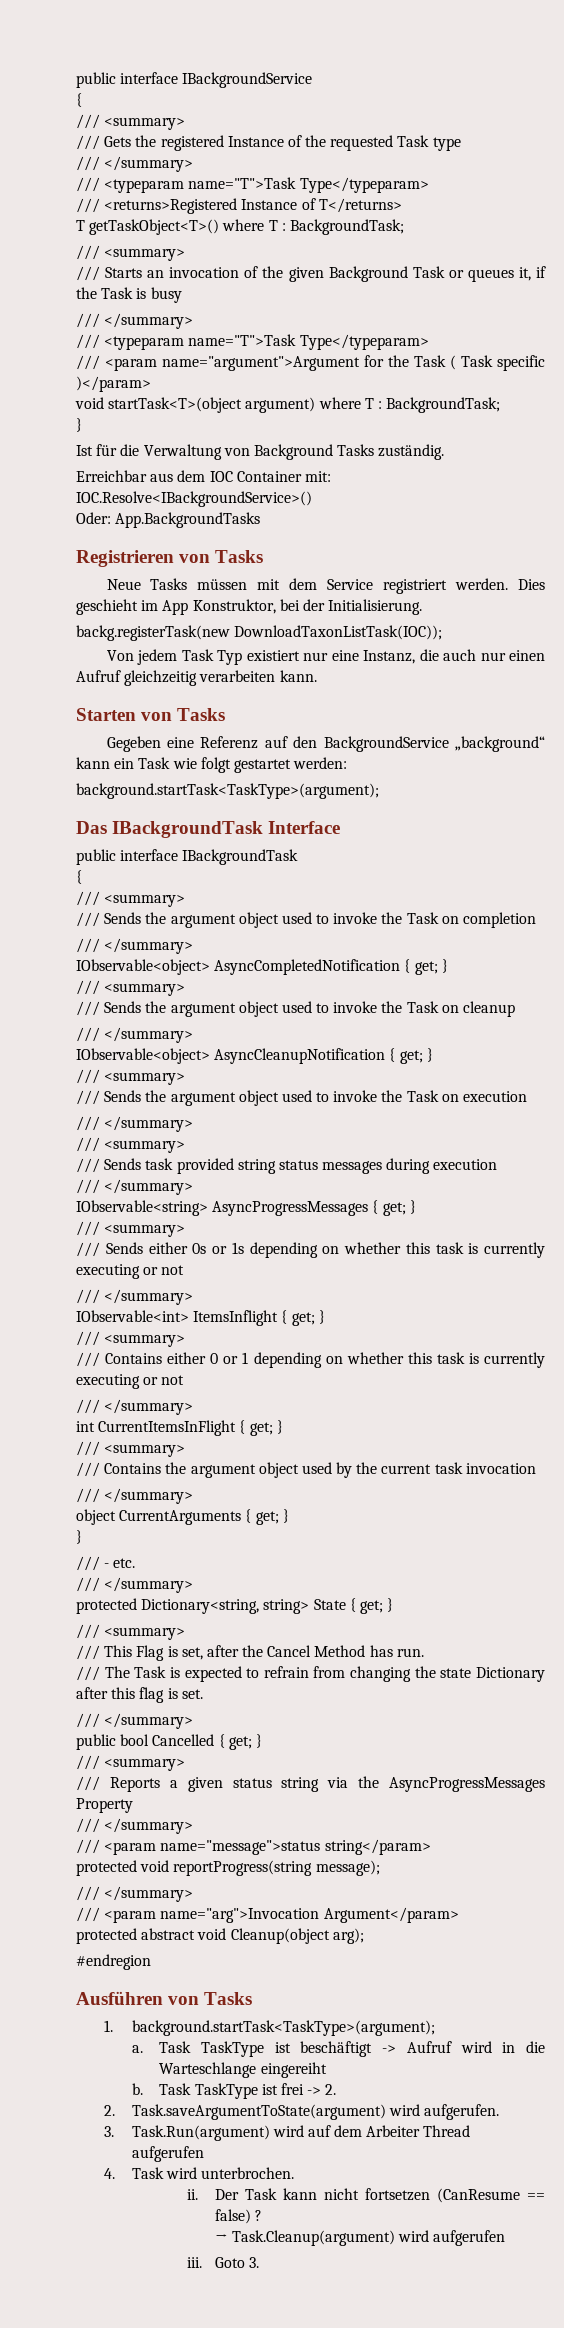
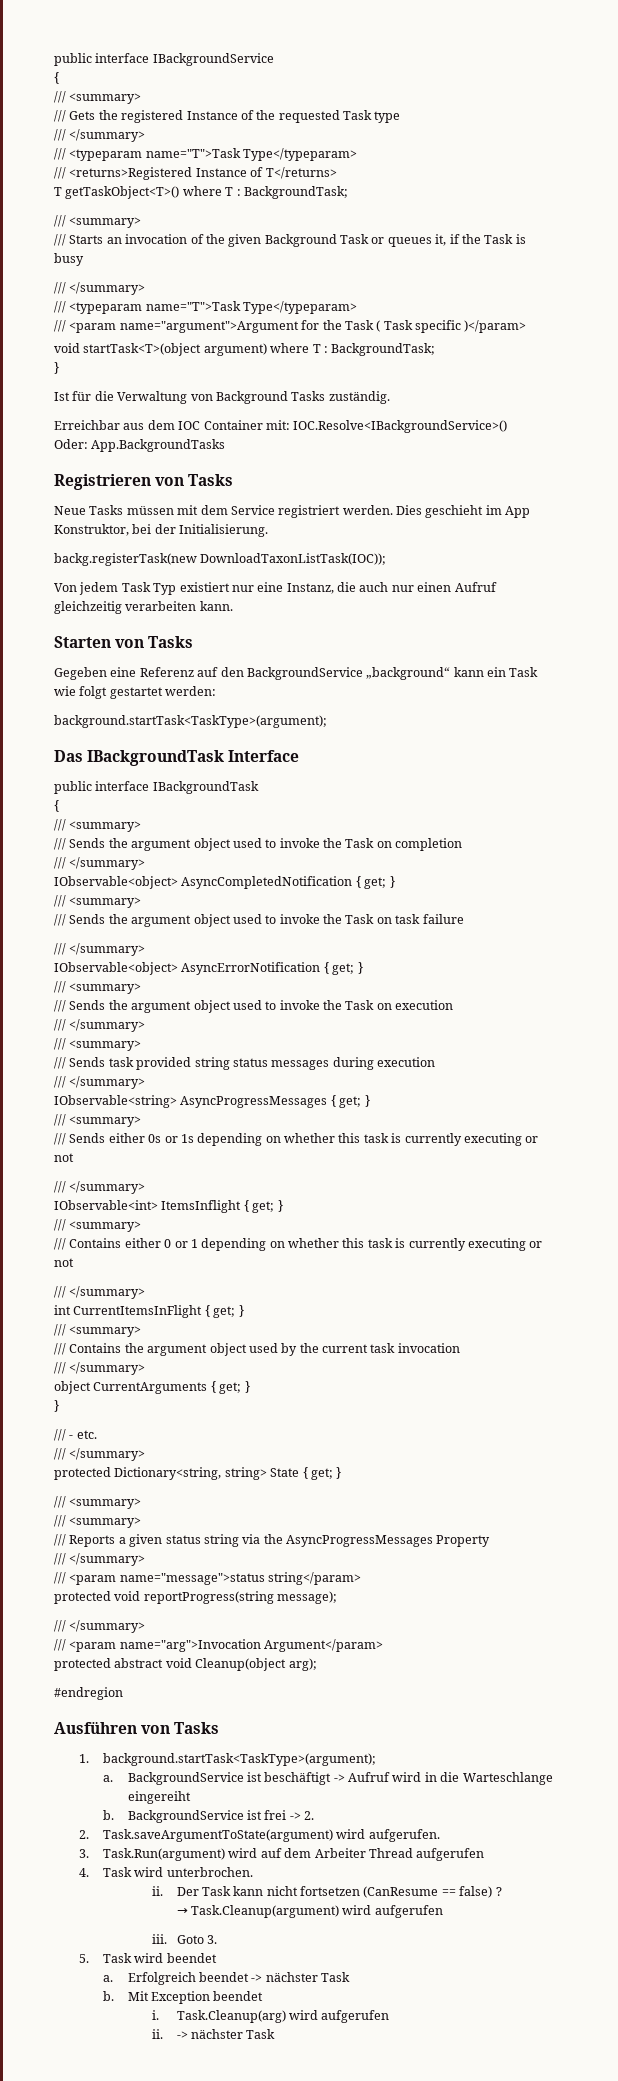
- /// Sends the argument object used to invoke the Task on cleanup
+ /// Sends the argument object used to invoke the Task on task failure
  /// </summary>
- IObservable<object> AsyncCleanupNotification { get; }
+ IObservable<object> AsyncErrorNotification { get; }
- /// This Flag is set, after the Cancel Method has run.
- /// The Task is expected to refrain from changing the state Dictionary after this flag is set.
- /// </summary>
- public bool Cancelled { get; }
- Task TaskType ist beschäftigt -> Aufruf wird in die Warteschlange eingereiht
+ BackgroundService ist beschäftigt -> Aufruf wird in die Warteschlange eingereiht
- Task TaskType ist frei -> 2.
+ BackgroundService ist frei -> 2.
+ 5. Task wird beendet
+ a. Erfolgreich beendet -> nächster Task
+ b. Mit Exception beendet
+ i. Task.Cleanup(arg) wird aufgerufen
+ ii. -> nächster Task

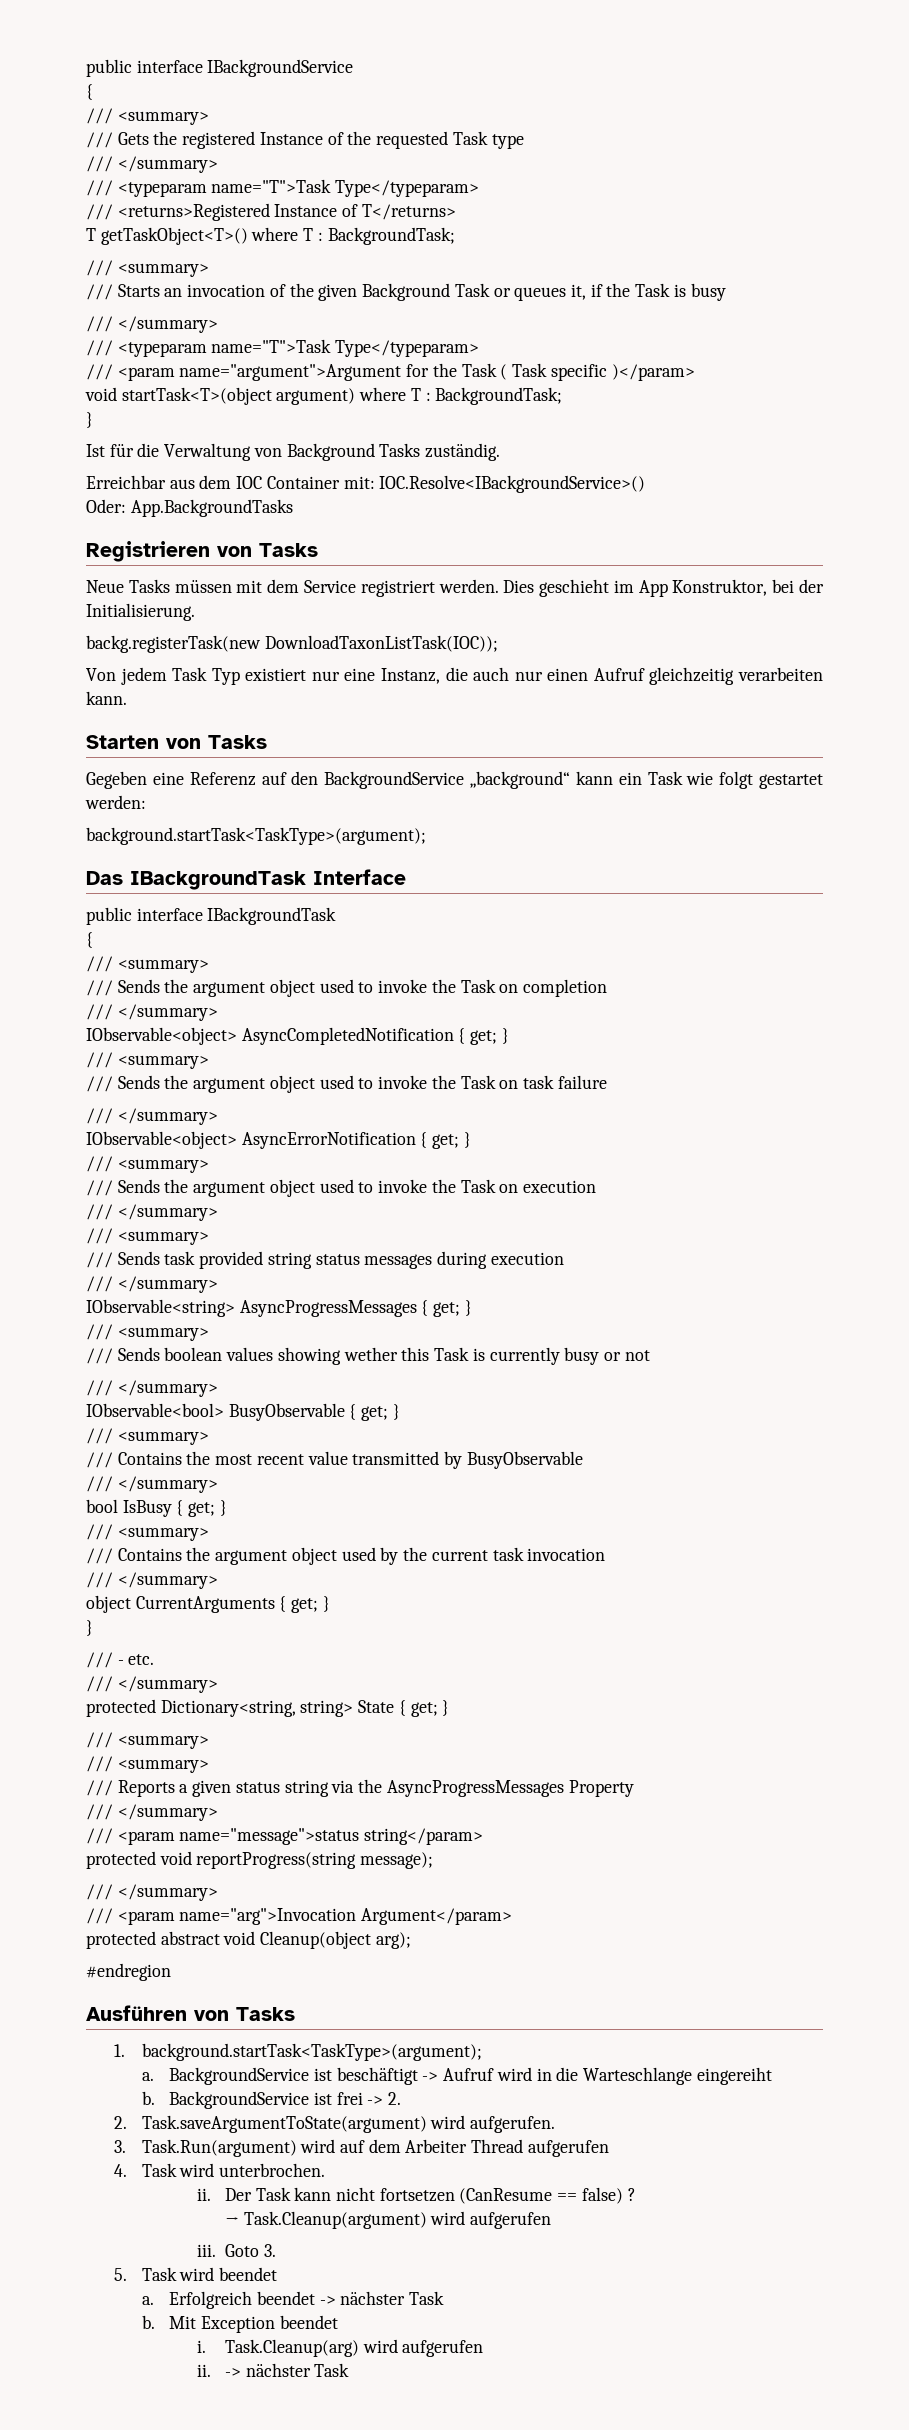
- /// Sends either 0s or 1s depending on whether this task is currently executing or not
+ /// Sends boolean values showing wether this Task is currently busy or not
  /// </summary>
- IObservable<int> ItemsInflight { get; }
+ IObservable<bool> BusyObservable { get; }
  /// <summary>
- /// Contains either 0 or 1 depending on whether this task is currently executing or not
+ /// Contains the most recent value transmitted by BusyObservable
  /// </summary>
- int CurrentItemsInFlight { get; }
+ bool IsBusy { get; }

